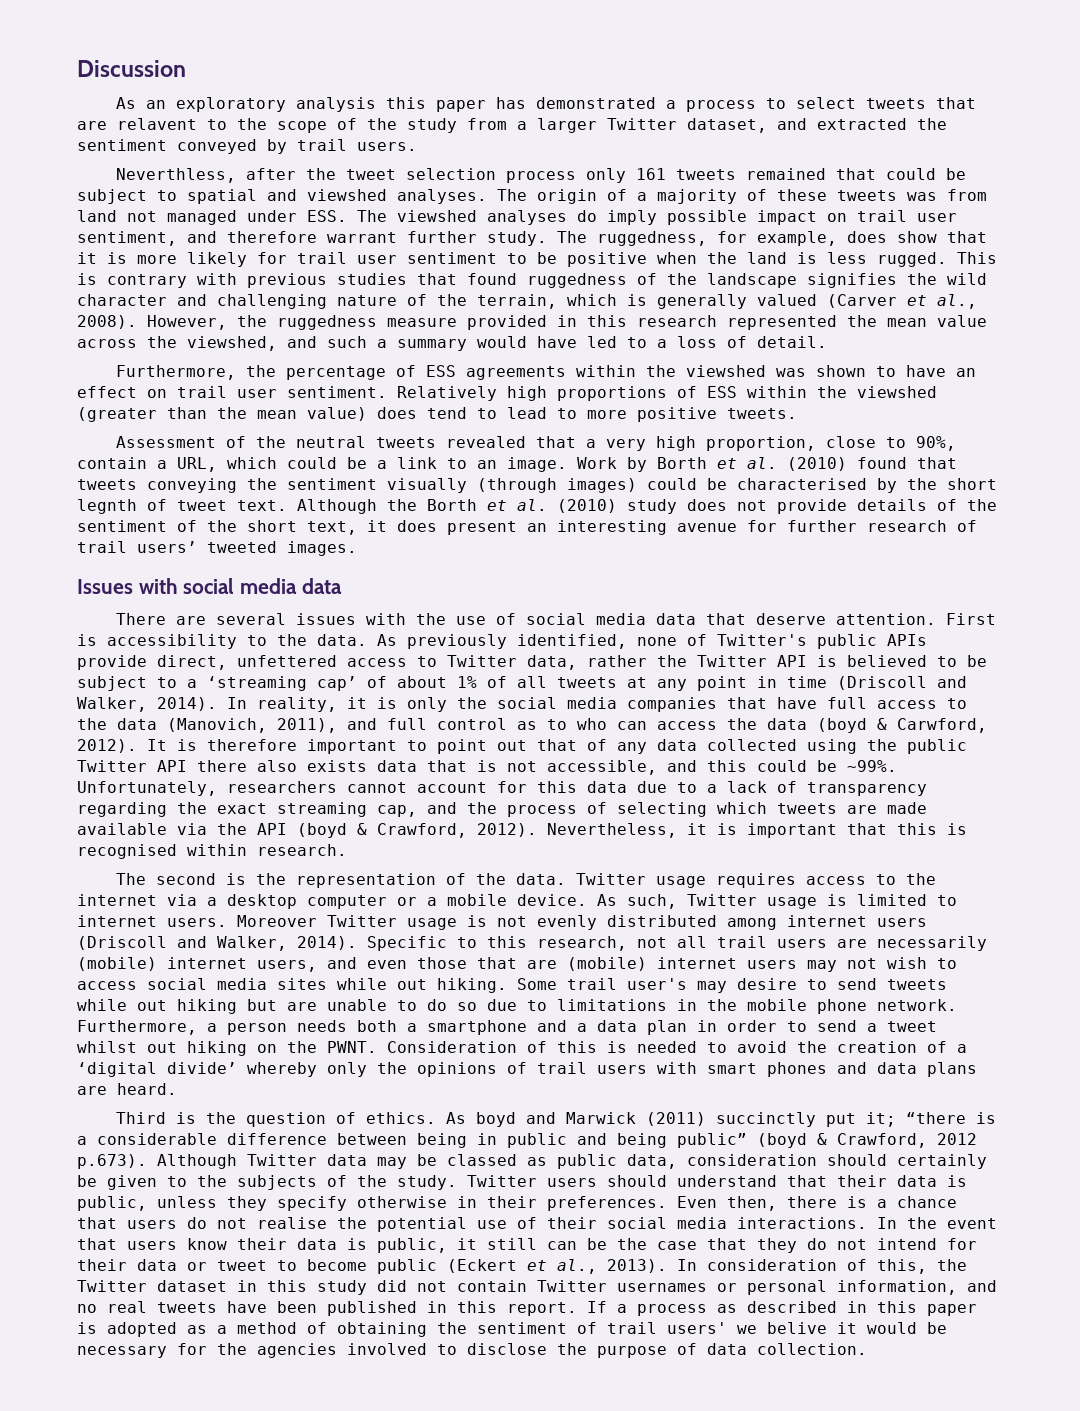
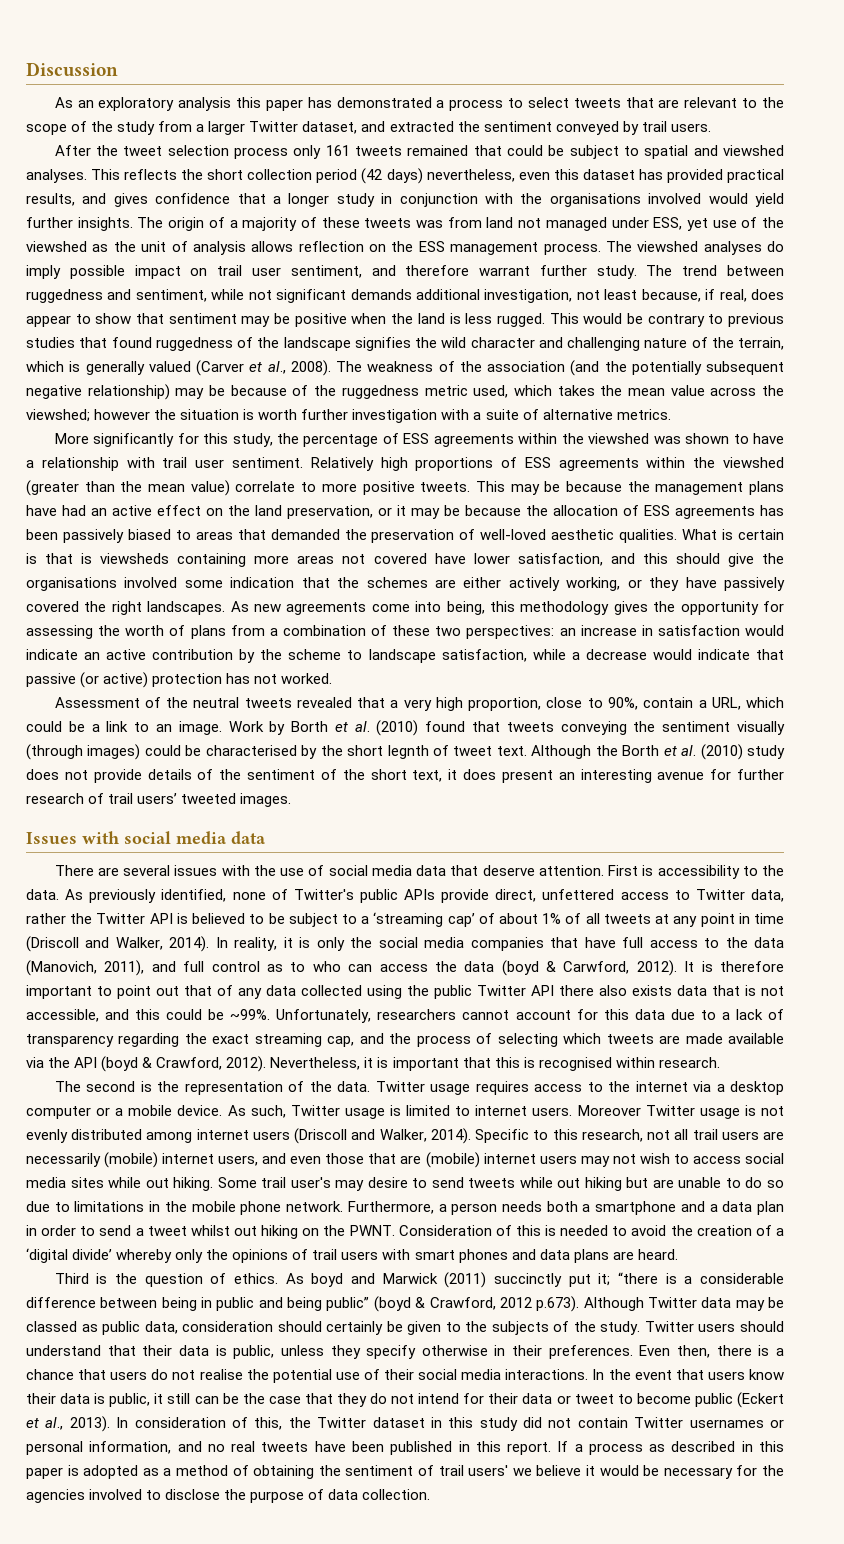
- As an exploratory analysis this paper has demonstrated a process to select tweets that are relavent to the scope of the study from a larger Twitter dataset, and extracted the sentiment conveyed by trail users.
+ As an exploratory analysis this paper has demonstrated a process to select tweets that are relevant to the scope of the study from a larger Twitter dataset, and extracted the sentiment conveyed by trail users.
- Neverthless, after the tweet selection process only 161 tweets remained that could be subject to spatial and viewshed analyses.
+ After the tweet selection process only 161 tweets remained that could be subject to spatial and viewshed analyses.
+ This reflects the short collection period (42 days) nevertheless, even this dataset has provided practical results, and gives confidence that a longer study in conjunction with the organisations involved would yield further insights.
- The origin of a majority of these tweets was from land not managed under ESS. The viewshed analyses do imply possible impact on trail user sentiment, and therefore warrant further study.
+ The origin of a majority of these tweets was from land not managed under ESS, yet use of the viewshed as the unit of analysis allows reflection on the ESS management process. The viewshed analyses do imply possible impact on trail user sentiment, and therefore warrant further study.
- The ruggedness, for example, does show that it is more likely for trail user sentiment to be positive when the land is less rugged.
+ The trend between ruggedness and sentiment, while not significant demands additional investigation, not least because, if real, does appear to show that sentiment may be positive when the land is less rugged.
- This is contrary with previous studies that found ruggedness of the landscape signifies the wild character and challenging nature of the terrain, which is generally valued (Carver et al., 2008).
+ This would be contrary to previous studies that found ruggedness of the landscape signifies the wild character and challenging nature of the terrain, which is generally valued (Carver et al., 2008).
- However, the ruggedness measure provided in this research represented the mean value across the viewshed, and such a summary would have led to a loss of detail.
- Furthermore, the percentage of ESS agreements within the viewshed was shown to have an effect on trail user sentiment.
+ The weakness of the association (and the potentially subsequent negative relationship) may be because of the ruggedness metric used, which takes the mean value across the viewshed; however the situation is worth further investigation with a suite of alternative metrics.
+ More significantly for this study, the percentage of ESS agreements within the viewshed was shown to have a relationship with trail user sentiment.
- Relatively high proportions of ESS within the viewshed (greater than the mean value) does tend to lead to more positive tweets.
+ Relatively high proportions of ESS agreements within the viewshed (greater than the mean value) correlate to more positive tweets. This may be because the management plans have had an active effect on the land preservation, or it may be because the allocation of ESS agreements has been passively biased to areas that demanded the preservation of well-loved aesthetic qualities. What is certain is that is viewsheds containing more areas not covered have lower satisfaction, and this should give the organisations involved some indication that the schemes are either actively working, or they have passively covered the right landscapes. As new agreements come into being, this methodology gives the opportunity for assessing the worth of plans from a combination of these two perspectives: an increase in satisfaction would indicate an active contribution by the scheme to landscape satisfaction, while a decrease would indicate that passive (or active) protection has not worked.
- If a process as described in this paper is adopted as a method of obtaining the sentiment of trail users' we belive it would be necessary for the agencies involved to disclose the purpose of data collection.
+ If a process as described in this paper is adopted as a method of obtaining the sentiment of trail users' we believe it would be necessary for the agencies involved to disclose the purpose of data collection.

